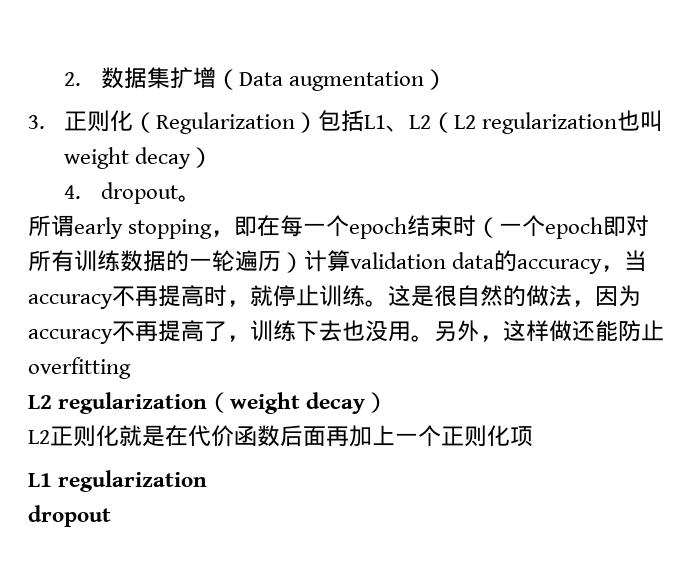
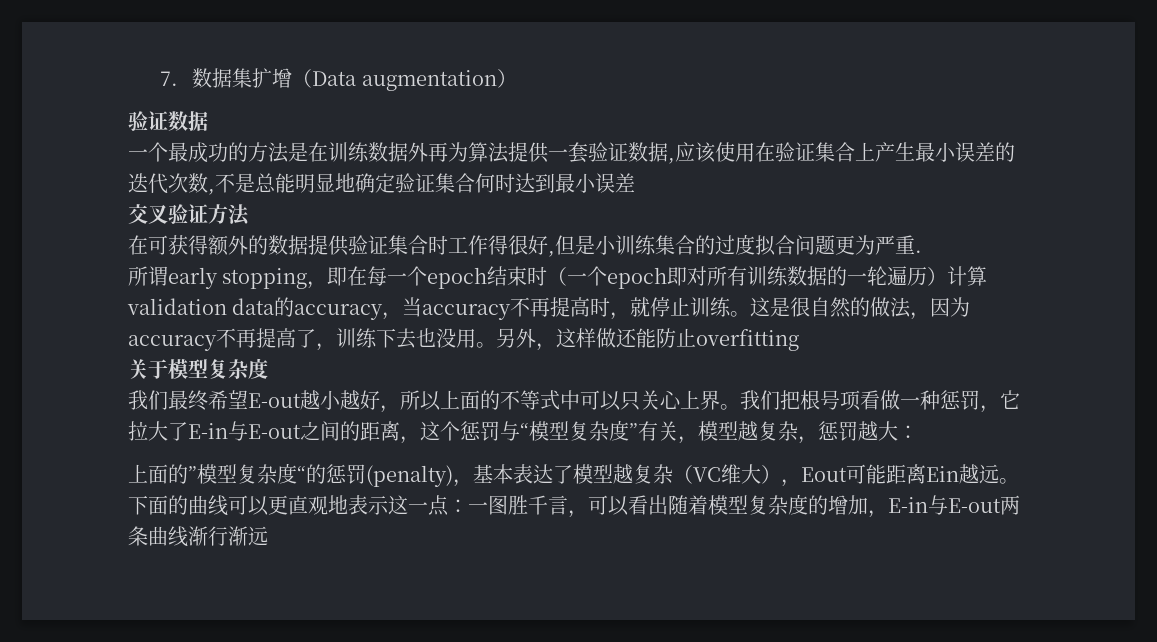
- 2.数据集扩增（Data augmentation）
- 3.正则化（Regularization）包括L1、L2（L2 regularization也叫weight decay）
- 4. dropout。
+ 7.数据集扩增（Data augmentation）
+ 验证数据
+ 一个最成功的方法是在训练数据外再为算法提供一套验证数据,应该使用在验证集合上产生最小误差的迭代次数,不是总能明显地确定验证集合何时达到最小误差
+ 交叉验证方法
+ 在可获得额外的数据提供验证集合时工作得很好,但是小训练集合的过度拟合问题更为严重.
- L2 regularization（weight decay）
- L2正则化就是在代价函数后面再加上一个正则化项
- L1 regularization
- dropout
+ 关于模型复杂度
+ 我们最终希望E-out越小越好，所以上面的不等式中可以只关心上界。我们把根号项看做一种惩罚，它拉大了E-in与E-out之间的距离，这个惩罚与“模型复杂度”有关，模型越复杂，惩罚越大：
+ 上面的”模型复杂度“的惩罚(penalty)，基本表达了模型越复杂（VC维大），Eout可能距离Ein越远。下面的曲线可以更直观地表示这一点：一图胜千言，可以看出随着模型复杂度的增加，E-in与E-out两条曲线渐行渐远

